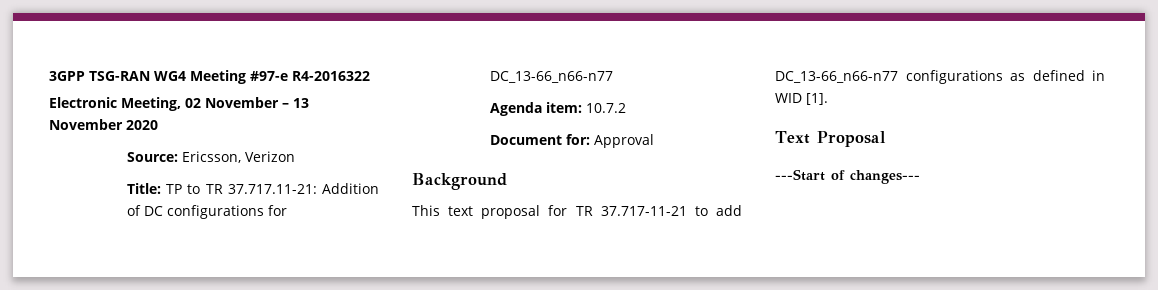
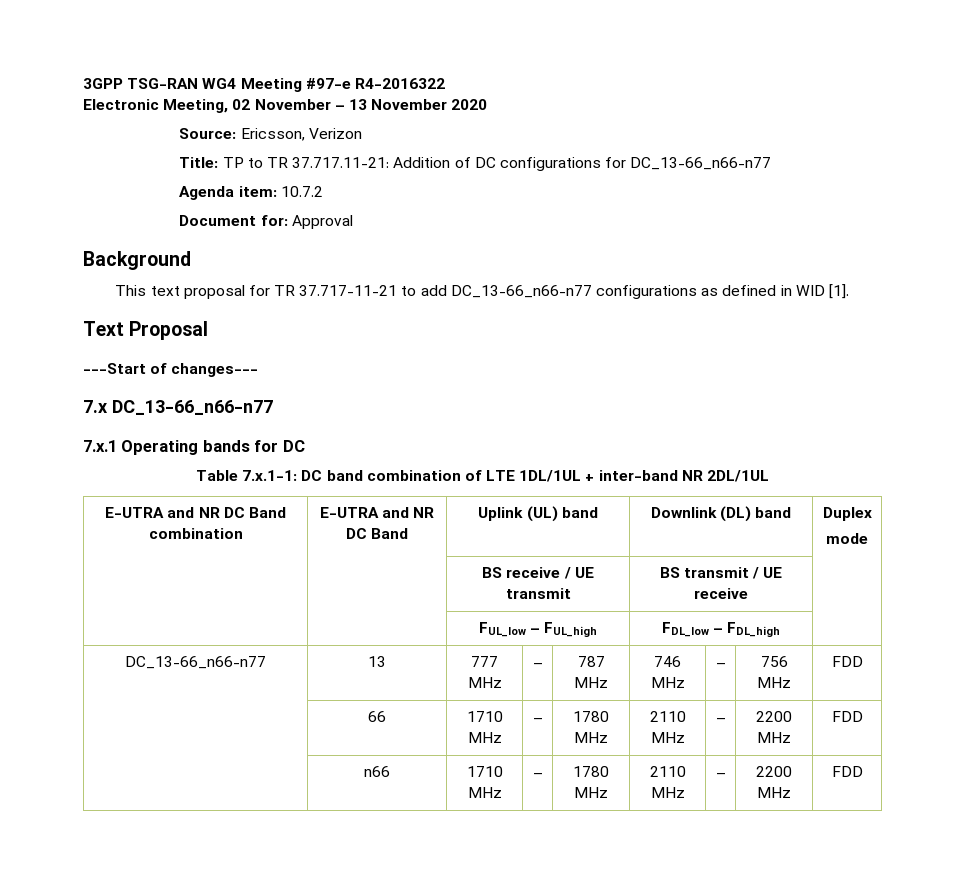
+ 7.x DC_13-66_n66-n77
+ 7.x.1 Operating bands for DC
+ Table 7.x.1-1: DC band combination of LTE 1DL/1UL + inter-band NR 2DL/1UL
+ E-UTRA and NR DC Band combination | E-UTRA and NR DC Band | Uplink (UL) band | Downlink (DL) band | Duplex
+ mode
+ | | BS receive / UE transmit | BS transmit / UE receive |
+ | | FUL_low – FUL_high | FDL_low – FDL_high |
+ DC_13-66_n66-n77 | 13 | 777 MHz | – | 787 MHz | 746 MHz | – | 756 MHz | FDD
+ | 66 | 1710 MHz | – | 1780 MHz | 2110 MHz | – | 2200 MHz | FDD
+ | n66 | 1710 MHz | – | 1780 MHz | 2110 MHz | – | 2200 MHz | FDD

